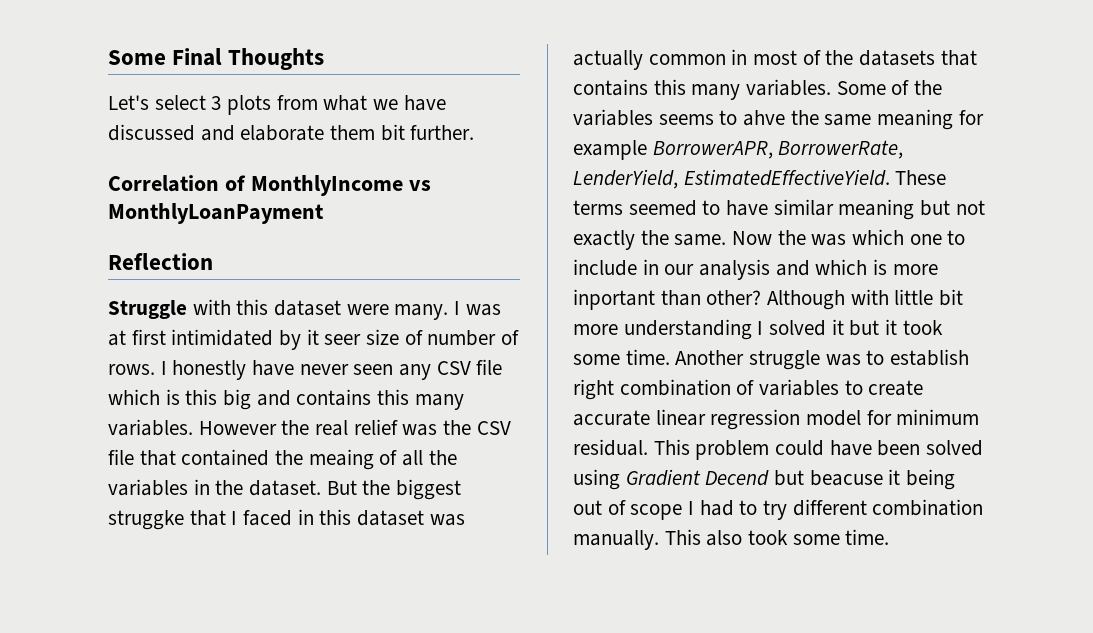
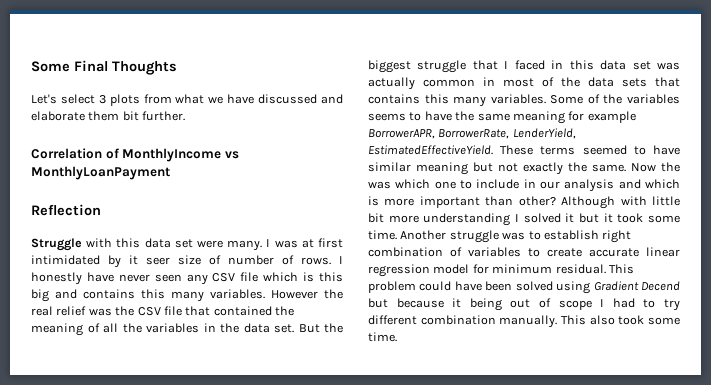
- Struggle with this dataset were many.
+ Struggle with this data set were many.
- However the real relief was the CSV file that contained the meaing of all the variables in the dataset.
+ However the real relief was the CSV file that contained the meaning of all the variables in the data set.
- But the biggest struggke that I faced in this dataset was actually common in most of the datasets that contains this many variables.
+ But the biggest struggle that I faced in this data set was actually common in most of the data sets that contains this many variables.
- Some of the variables seems to ahve the same meaning for example BorrowerAPR, BorrowerRate, LenderYield, EstimatedEffectiveYield.
+ Some of the variables seems to have the same meaning for example BorrowerAPR, BorrowerRate, LenderYield, EstimatedEffectiveYield.
- Now the was which one to include in our analysis and which is more inportant than other?
+ Now the was which one to include in our analysis and which is more important than other?
- This problem could have been solved using Gradient Decend but beacuse it being out of scope I had to try different combination manually.
+ This problem could have been solved using Gradient Decend but because it being out of scope I had to try different combination manually.

